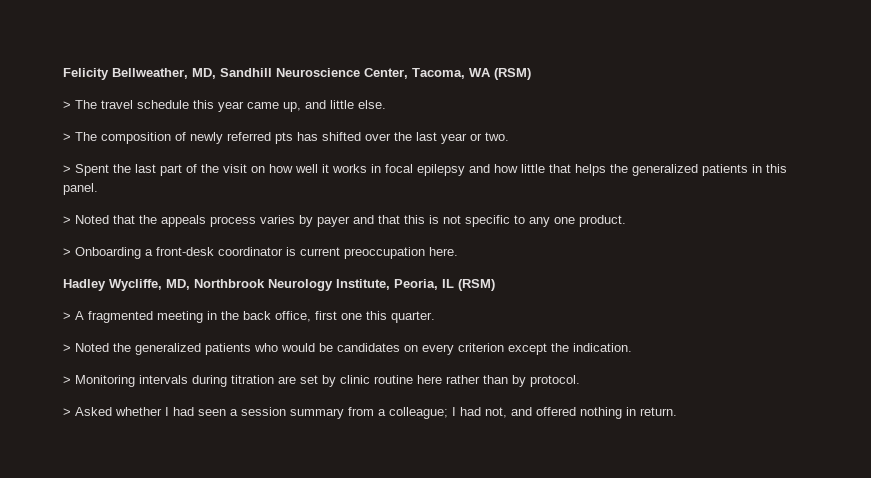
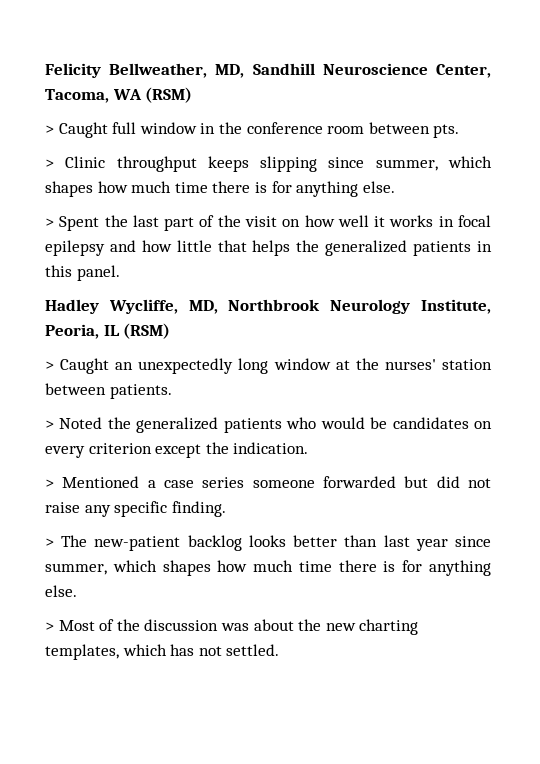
- > The travel schedule this year came up, and little else.
- > The composition of newly referred pts has shifted over the last year or two.
+ > Caught full window in the conference room between pts.
+ > Clinic throughput keeps slipping since summer, which shapes how much time there is for anything else.
- > Noted that the appeals process varies by payer and that this is not specific to any one product.
- > Onboarding a front-desk coordinator is current preoccupation here.
- > A fragmented meeting in the back office, first one this quarter.
+ > Caught an unexpectedly long window at the nurses' station between patients.
- > Monitoring intervals during titration are set by clinic routine here rather than by protocol.
- > Asked whether I had seen a session summary from a colleague; I had not, and offered nothing in return.
+ > Mentioned a case series someone forwarded but did not raise any specific finding.
+ > The new-patient backlog looks better than last year since summer, which shapes how much time there is for anything else.
+ > Most of the discussion was about the new charting templates, which has not settled.

